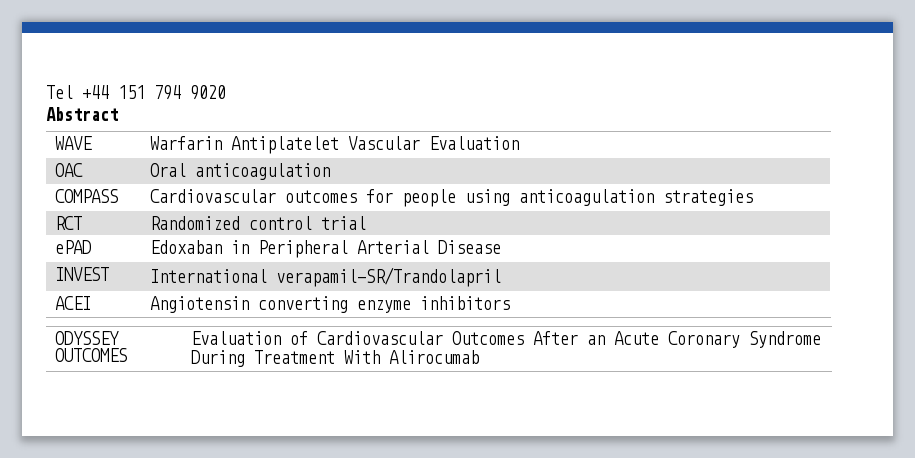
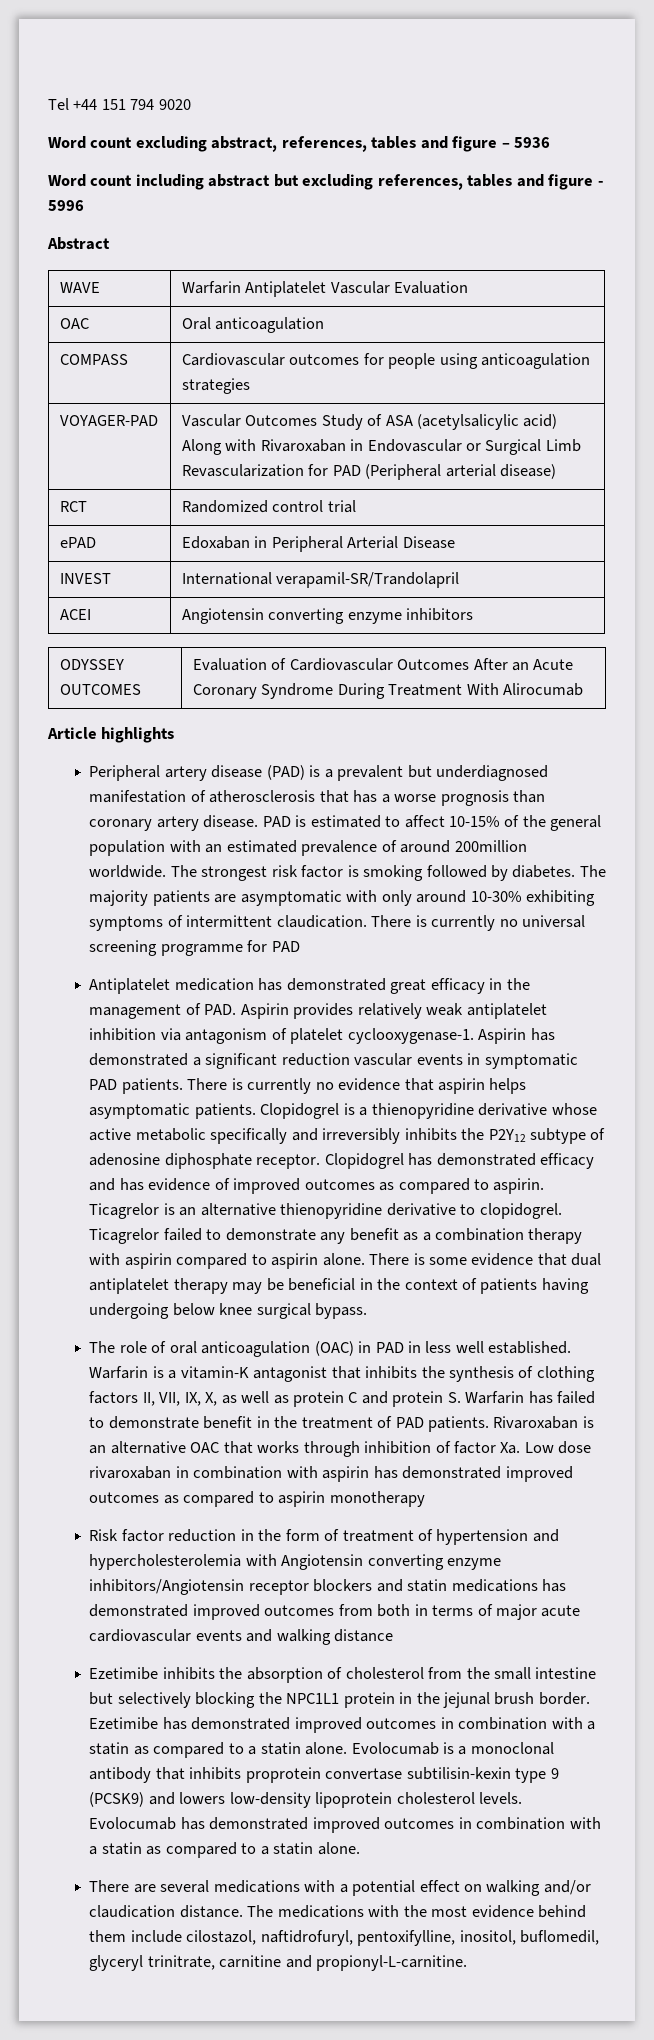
+ Word count excluding abstract, references, tables and figure – 5936
+ Word count including abstract but excluding references, tables and figure - 5996
+ VOYAGER-PAD | Vascular Outcomes Study of ASA (acetylsalicylic acid) Along with Rivaroxaban in Endovascular or Surgical Limb Revascularization for PAD (Peripheral arterial disease)
+ Article highlights
+ Peripheral artery disease (PAD) is a prevalent but underdiagnosed manifestation of atherosclerosis that has a worse prognosis than coronary artery disease. PAD is estimated to affect 10-15% of the general population with an estimated prevalence of around 200million worldwide. The strongest risk factor is smoking followed by diabetes. The majority patients are asymptomatic with only around 10-30% exhibiting symptoms of intermittent claudication. There is currently no universal screening programme for PAD
+ Antiplatelet medication has demonstrated great efficacy in the management of PAD. Aspirin provides relatively weak antiplatelet inhibition via antagonism of platelet cyclooxygenase-1. Aspirin has demonstrated a significant reduction vascular events in symptomatic PAD patients. There is currently no evidence that aspirin helps asymptomatic patients. Clopidogrel is a thienopyridine derivative whose active metabolic specifically and irreversibly inhibits the P2Y12 subtype of adenosine diphosphate receptor. Clopidogrel has demonstrated efficacy and has evidence of improved outcomes as compared to aspirin. Ticagrelor is an alternative thienopyridine derivative to clopidogrel. Ticagrelor failed to demonstrate any benefit as a combination therapy with aspirin compared to aspirin alone. There is some evidence that dual antiplatelet therapy may be beneficial in the context of patients having undergoing below knee surgical bypass.
+ The role of oral anticoagulation (OAC) in PAD in less well established. Warfarin is a vitamin-K antagonist that inhibits the synthesis of clothing factors II, VII, IX, X, as well as protein C and protein S. Warfarin has failed to demonstrate benefit in the treatment of PAD patients. Rivaroxaban is an alternative OAC that works through inhibition of factor Xa. Low dose rivaroxaban in combination with aspirin has demonstrated improved outcomes as compared to aspirin monotherapy
+ Risk factor reduction in the form of treatment of hypertension and hypercholesterolemia with Angiotensin converting enzyme inhibitors/Angiotensin receptor blockers and statin medications has demonstrated improved outcomes from both in terms of major acute cardiovascular events and walking distance
+ Ezetimibe inhibits the absorption of cholesterol from the small intestine but selectively blocking the NPC1L1 protein in the jejunal brush border. Ezetimibe has demonstrated improved outcomes in combination with a statin as compared to a statin alone. Evolocumab is a monoclonal antibody that inhibits proprotein convertase subtilisin-kexin type 9 (PCSK9) and lowers low-density lipoprotein cholesterol levels. Evolocumab has demonstrated improved outcomes in combination with a statin as compared to a statin alone.
+ There are several medications with a potential effect on walking and/or claudication distance. The medications with the most evidence behind them include cilostazol, naftidrofuryl, pentoxifylline, inositol, buflomedil, glyceryl trinitrate, carnitine and propionyl-L-carnitine.

